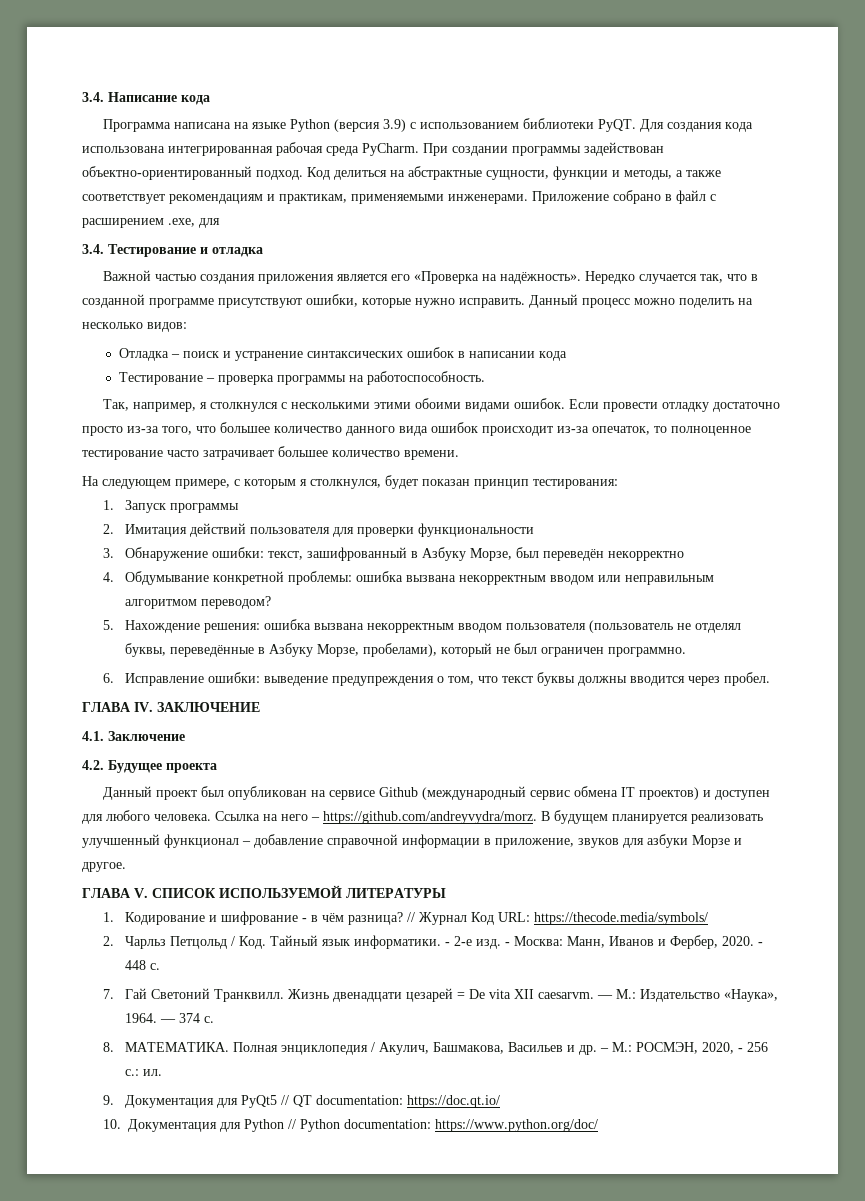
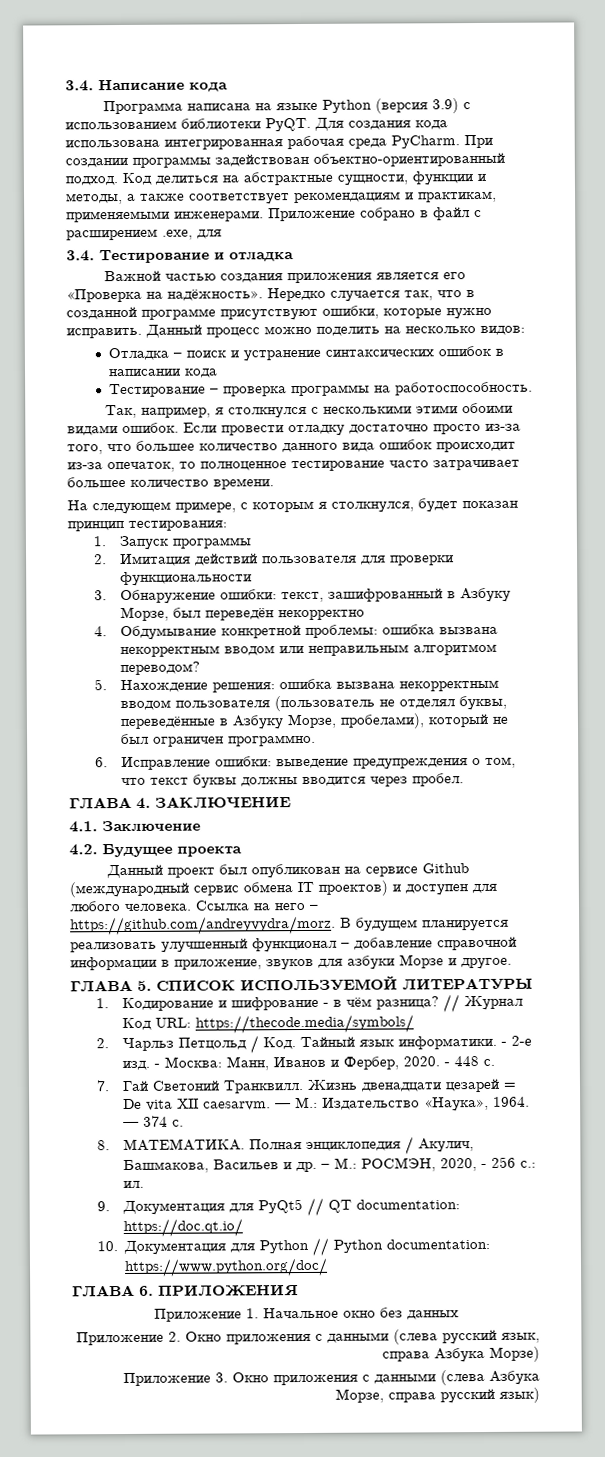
- ГЛАВА IV. ЗАКЛЮЧЕНИЕ
+ ГЛАВА 4. ЗАКЛЮЧЕНИЕ
- ГЛАВА V. СПИСОК ИСПОЛЬЗУЕМОЙ ЛИТЕРАТУРЫ
+ ГЛАВА 5. СПИСОК ИСПОЛЬЗУЕМОЙ ЛИТЕРАТУРЫ
+ ГЛАВА 6. ПРИЛОЖЕНИЯ
+ Приложение 1. Начальное окно без данных
+ Приложение 2. Окно приложения с данными (слева русский язык, справа Азбука Морзе)
+ Приложение 3. Окно приложения с данными (слева Азбука Морзе, справа русский язык)

